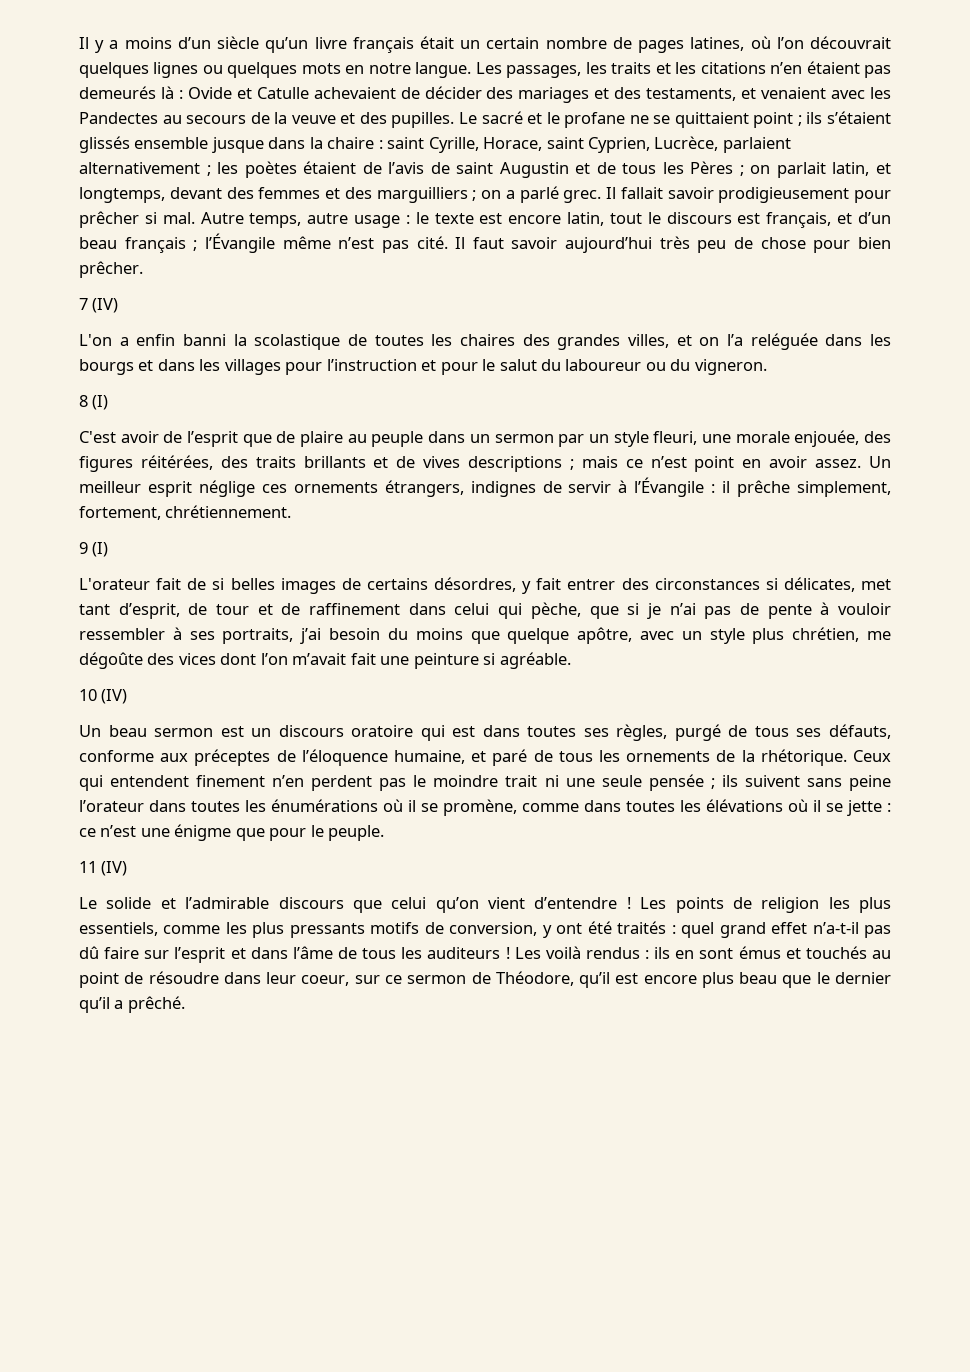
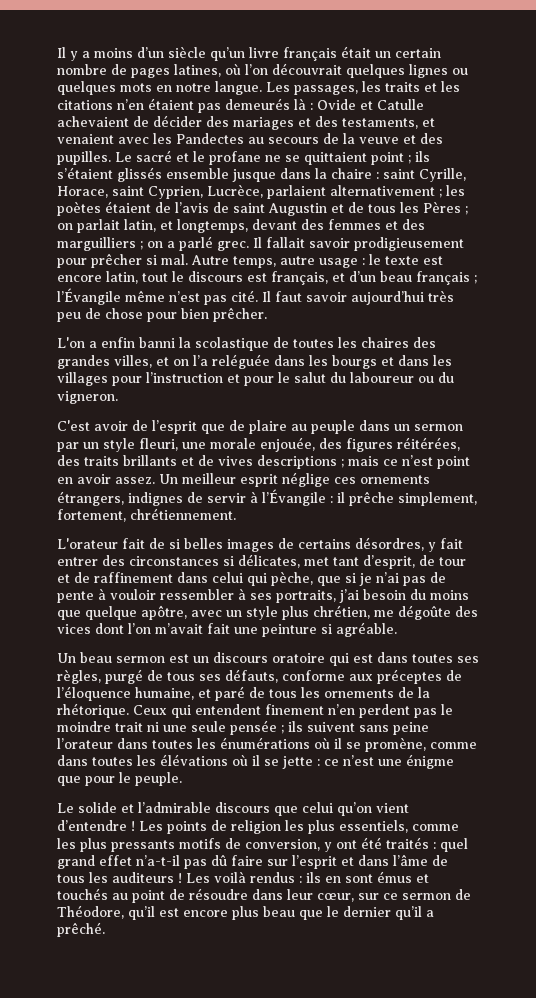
- 7 (IV)
- 8 (I)
- 9 (I)
- 10 (IV)
- 11 (IV)
- Les voilà rendus : ils en sont émus et touchés au point de résoudre dans leur coeur, sur ce sermon de Théodore, qu’il est encore plus beau que le dernier qu’il a prêché.
+ Les voilà rendus : ils en sont émus et touchés au point de résoudre dans leur cœur, sur ce sermon de Théodore, qu’il est encore plus beau que le dernier qu’il a prêché.

